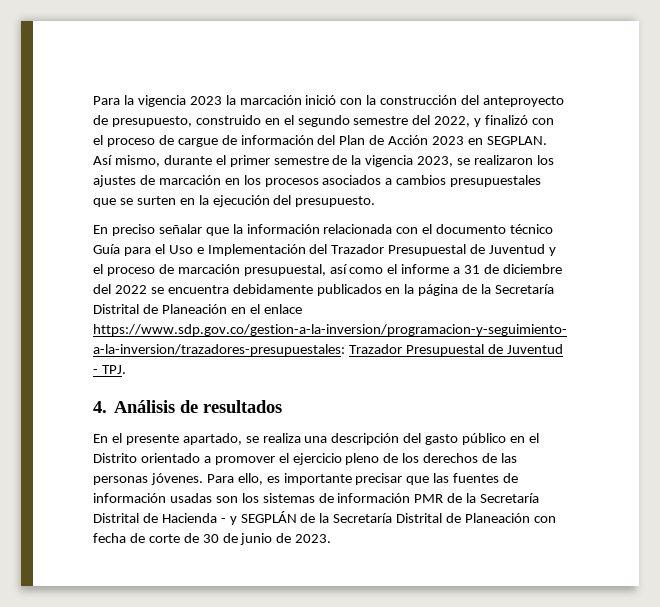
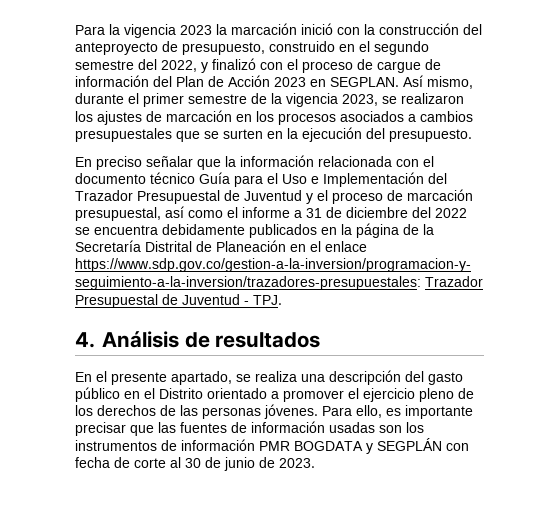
- Para ello, es importante precisar que las fuentes de información usadas son los sistemas de información PMR de la Secretaría Distrital de Hacienda - y SEGPLÁN de la Secretaría Distrital de Planeación con fecha de corte de 30 de junio de 2023.
+ Para ello, es importante precisar que las fuentes de información usadas son los instrumentos de información PMR BOGDATA y SEGPLÁN con fecha de corte al 30 de junio de 2023.

